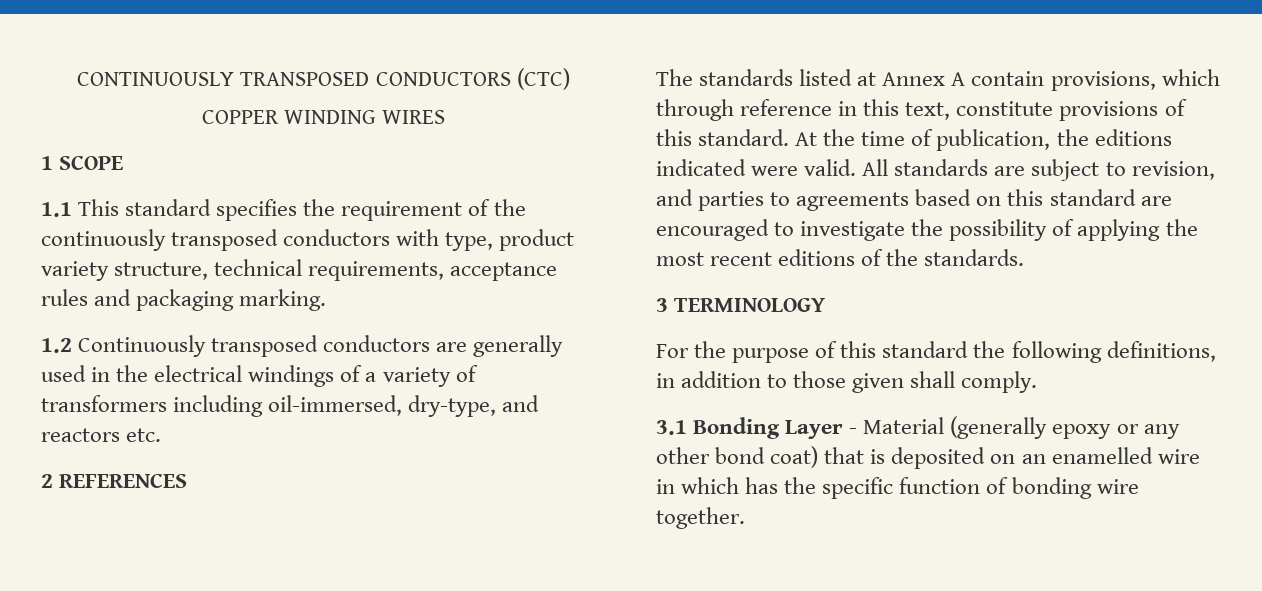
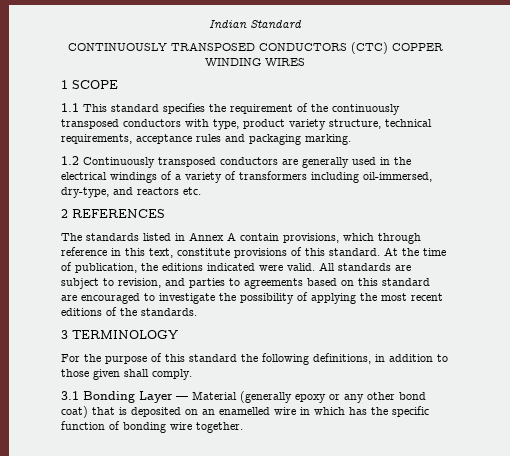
+ Indian Standard
- CONTINUOUSLY TRANSPOSED CONDUCTORS (CTC)
- COPPER WINDING WIRES
+ CONTINUOUSLY TRANSPOSED CONDUCTORS (CTC) COPPER WINDING WIRES
- The standards listed at Annex A contain provisions, which through reference in this text, constitute provisions of this standard.
+ The standards listed in Annex A contain provisions, which through reference in this text, constitute provisions of this standard.
- 3.1 Bonding Layer - Material (generally epoxy or any other bond coat) that is deposited on an enamelled wire in which has the specific function of bonding wire together.
+ 3.1 Bonding Layer — Material (generally epoxy or any other bond coat) that is deposited on an enamelled wire in which has the specific function of bonding wire together.

